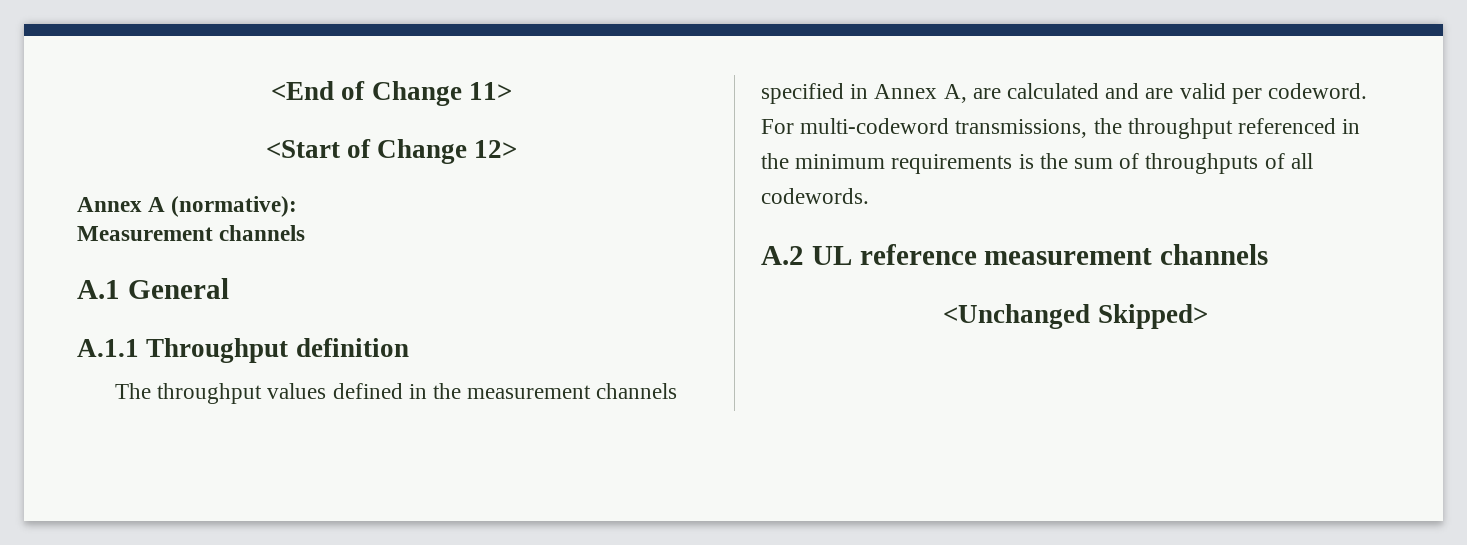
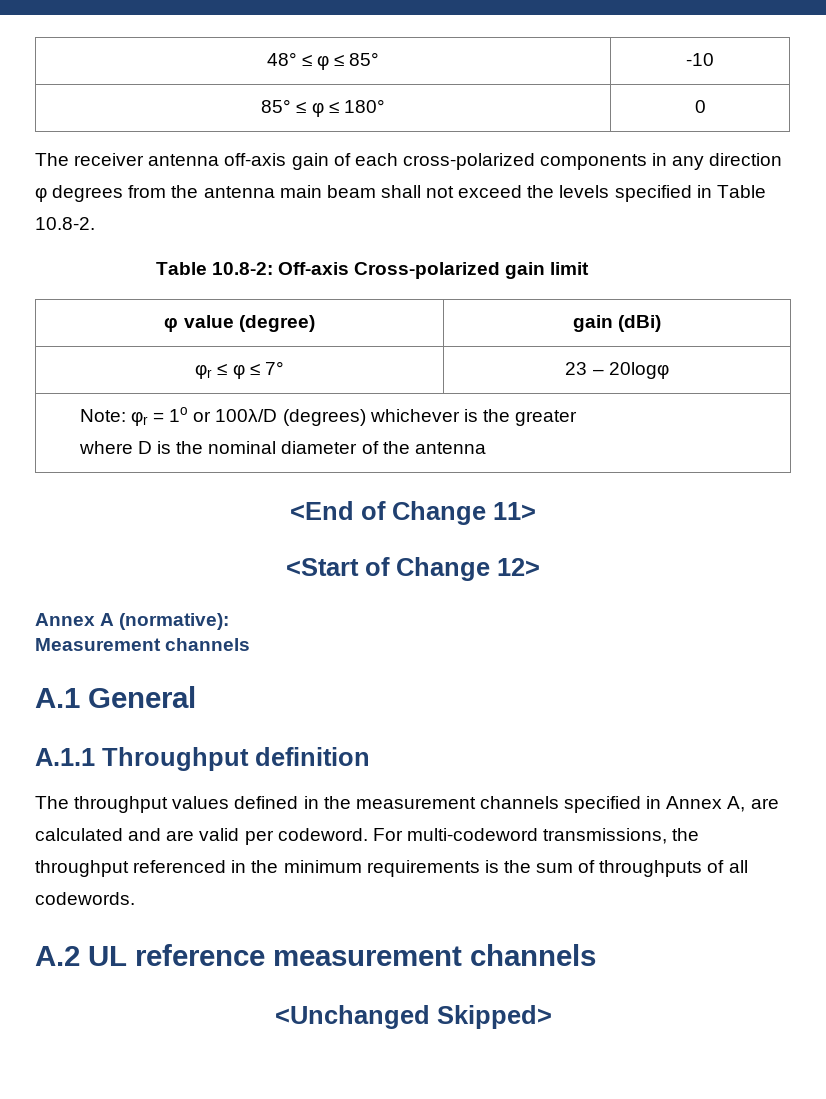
+ 48° ≤ φ ≤ 85° | -10
+ 85° ≤ φ ≤ 180° | 0
+ The receiver antenna off-axis gain of each cross-polarized components in any direction φ degrees from the antenna main beam shall not exceed the levels specified in Table 10.8-2.
+ Table 10.8-2: Off-axis Cross-polarized gain limit
+ φ value (degree) | gain (dBi)
+ φr ≤ φ ≤ 7° | 23 – 20logφ
+ Note: φr = 1o or 100λ/D (degrees) whichever is the greater
+ where D is the nominal diameter of the antenna

